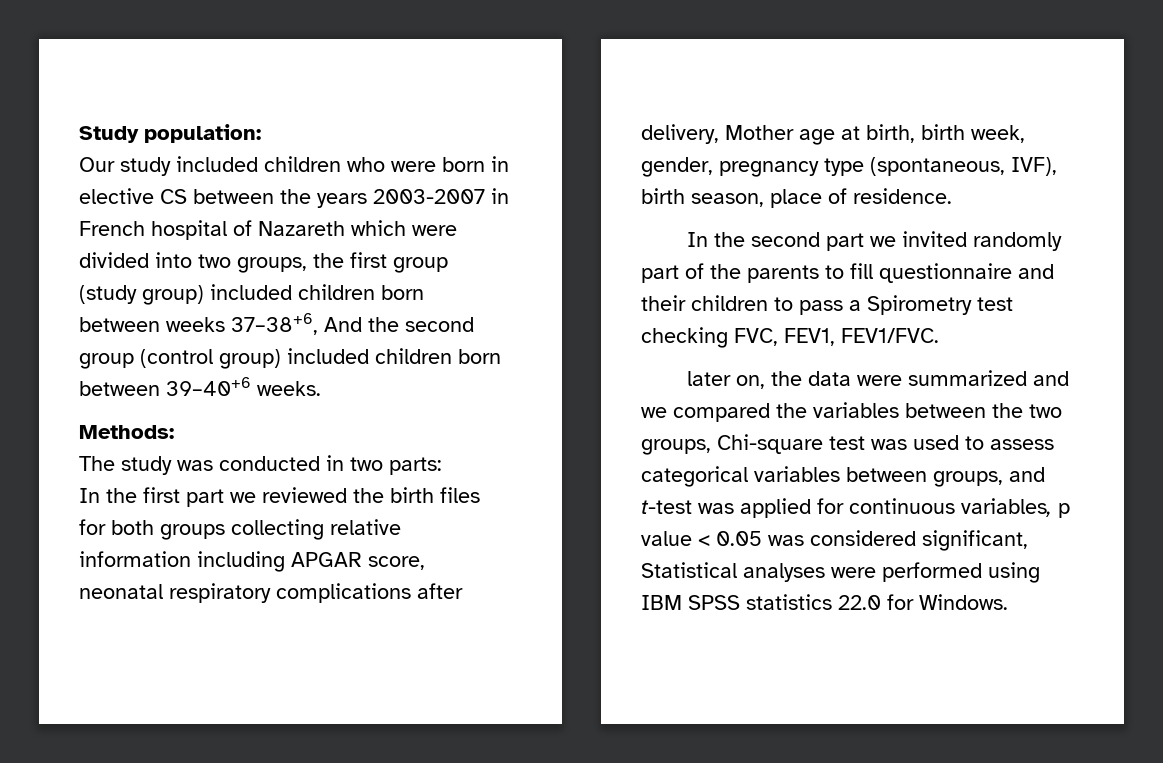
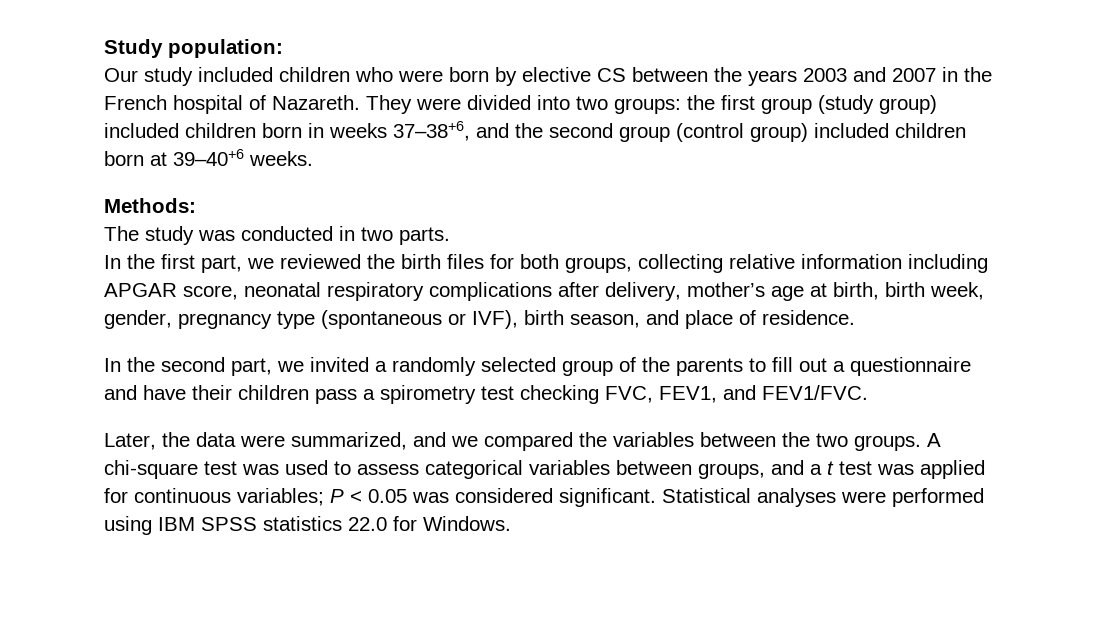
- Our study included children who were born in elective CS between the years 2003-2007 in French hospital of Nazareth which were divided into two groups, the first group (study group) included children born between weeks 37–38+6, And the second group (control group) included children born between 39–40+6 weeks.
+ Our study included children who were born by elective CS between the years 2003 and 2007 in the French hospital of Nazareth. They were divided into two groups: the first group (study group) included children born in weeks 37–38+6, and the second group (control group) included children born at 39–40+6 weeks.
- The study was conducted in two parts:
+ The study was conducted in two parts.
- In the first part we reviewed the birth files for both groups collecting relative information including APGAR score, neonatal respiratory complications after delivery, Mother age at birth, birth week, gender, pregnancy type (spontaneous, IVF), birth season, place of residence.
+ In the first part, we reviewed the birth files for both groups, collecting relative information including APGAR score, neonatal respiratory complications after delivery, mother’s age at birth, birth week, gender, pregnancy type (spontaneous or IVF), birth season, and place of residence.
- In the second part we invited randomly part of the parents to fill questionnaire and their children to pass a Spirometry test checking FVC, FEV1, FEV1/FVC.
+ In the second part, we invited a randomly selected group of the parents to fill out a questionnaire and have their children pass a spirometry test checking FVC, FEV1, and FEV1/FVC.
- later on, the data were summarized and we compared the variables between the two groups, Chi-square test was used to assess categorical variables between groups, and t-test was applied for continuous variables, p value < 0.05 was considered significant, Statistical analyses were performed using IBM SPSS statistics 22.0 for Windows.
+ Later, the data were summarized, and we compared the variables between the two groups. A chi-square test was used to assess categorical variables between groups, and a t test was applied for continuous variables; P < 0.05 was considered significant. Statistical analyses were performed using IBM SPSS statistics 22.0 for Windows.

